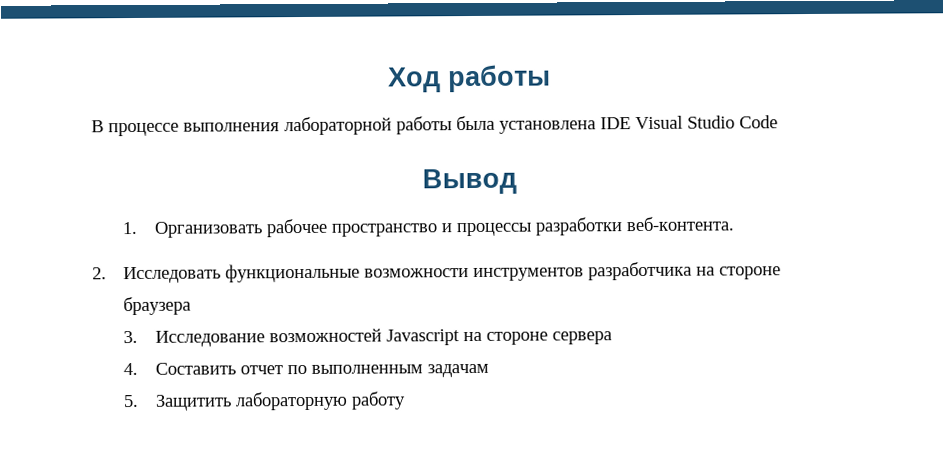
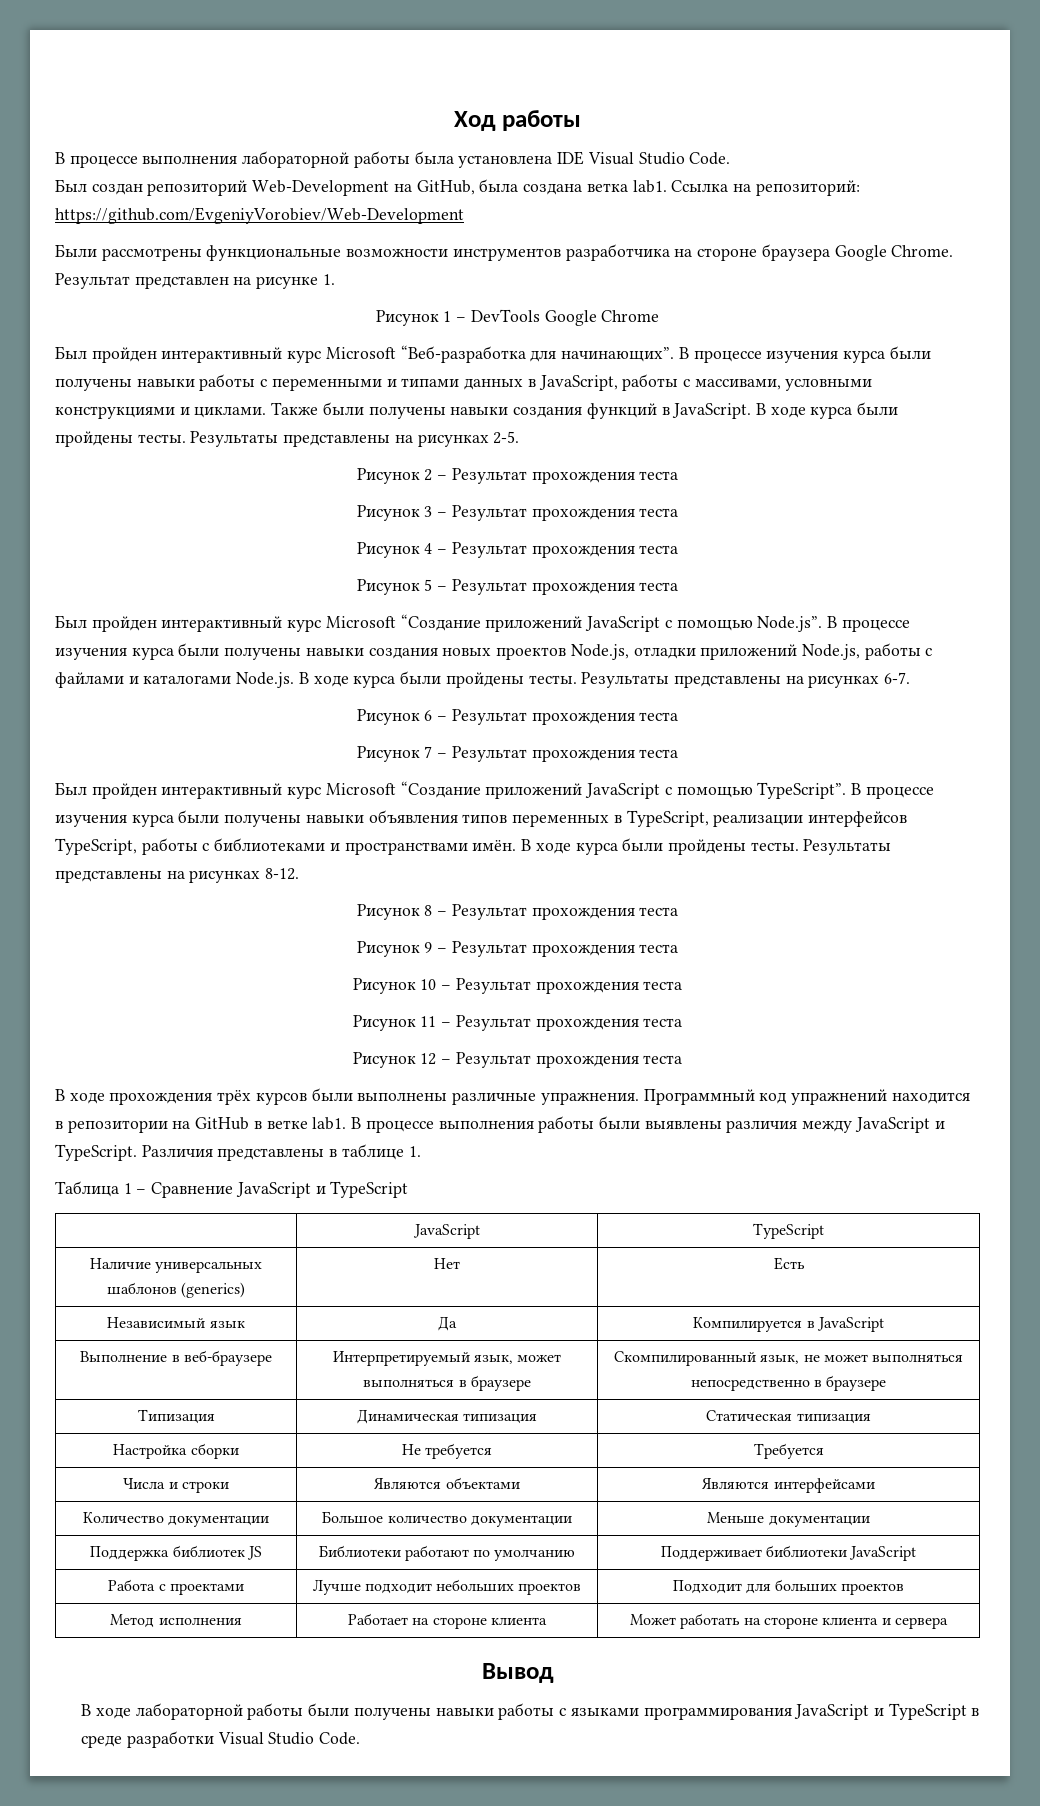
- В процессе выполнения лабораторной работы была установлена IDE Visual Studio Code
+ В процессе выполнения лабораторной работы была установлена IDE Visual Studio Code.
+ Был создан репозиторий Web-Development на GitHub, была создана ветка lab1. Ссылка на репозиторий: https://github.com/EvgeniyVorobiev/Web-Development
+ Были рассмотрены функциональные возможности инструментов разработчика на стороне браузера Google Chrome. Результат представлен на рисунке 1.
+ Рисунок 1 – DevTools Google Chrome
+ Был пройден интерактивный курс Microsoft “Веб-разработка для начинающих”. В процессе изучения курса были получены навыки работы с переменными и типами данных в JavaScript, работы с массивами, условными конструкциями и циклами. Также были получены навыки создания функций в JavaScript. В ходе курса были пройдены тесты. Результаты представлены на рисунках 2-5.
+ Рисунок 2 – Результат прохождения теста
+ Рисунок 3 – Результат прохождения теста
+ Рисунок 4 – Результат прохождения теста
+ Рисунок 5 – Результат прохождения теста
+ Был пройден интерактивный курс Microsoft “Создание приложений JavaScript с помощью Node.js”. В процессе изучения курса были получены навыки создания новых проектов Node.js, отладки приложений Node.js, работы с файлами и каталогами Node.js. В ходе курса были пройдены тесты. Результаты представлены на рисунках 6-7.
+ Рисунок 6 – Результат прохождения теста
+ Рисунок 7 – Результат прохождения теста
+ Был пройден интерактивный курс Microsoft “Создание приложений JavaScript с помощью TypeScript”. В процессе изучения курса были получены навыки объявления типов переменных в TypeScript, реализации интерфейсов TypeScript, работы с библиотеками и пространствами имён. В ходе курса были пройдены тесты. Результаты представлены на рисунках 8-12.
+ Рисунок 8 – Результат прохождения теста
+ Рисунок 9 – Результат прохождения теста
+ Рисунок 10 – Результат прохождения теста
+ Рисунок 11 – Результат прохождения теста
+ Рисунок 12 – Результат прохождения теста
+ В ходе прохождения трёх курсов были выполнены различные упражнения. Программный код упражнений находится в репозитории на GitHub в ветке lab1. В процессе выполнения работы были выявлены различия между JavaScript и TypeScript. Различия представлены в таблице 1.
+ Таблица 1 – Сравнение JavaScript и TypeScript
+ | JavaScript | TypeScript
+ Наличие универсальных шаблонов (generics) | Нет | Есть
+ Независимый язык | Да | Компилируется в JavaScript
+ Выполнение в веб-браузере | Интерпретируемый язык, может выполняться в браузере | Скомпилированный язык, не может выполняться непосредственно в браузере
+ Типизация | Динамическая типизация | Статическая типизация
+ Настройка сборки | Не требуется | Требуется
+ Числа и строки | Являются объектами | Являются интерфейсами
+ Количество документации | Большое количество документации | Меньше документации
+ Поддержка библиотек JS | Библиотеки работают по умолчанию | Поддерживает библиотеки JavaScript
+ Работа с проектами | Лучше подходит небольших проектов | Подходит для больших проектов
+ Метод исполнения | Работает на стороне клиента | Может работать на стороне клиента и сервера
  Вывод
- 1. Организовать рабочее пространство и процессы разработки веб-контента.
- 2. Исследовать функциональные возможности инструментов разработчика на стороне браузера
- 3. Исследование возможностей Javascript на стороне сервера
- 4. Составить отчет по выполненным задачам
- 5. Защитить лабораторную работу
+ В ходе лабораторной работы были получены навыки работы с языками программирования JavaScript и TypeScript в среде разработки Visual Studio Code.

